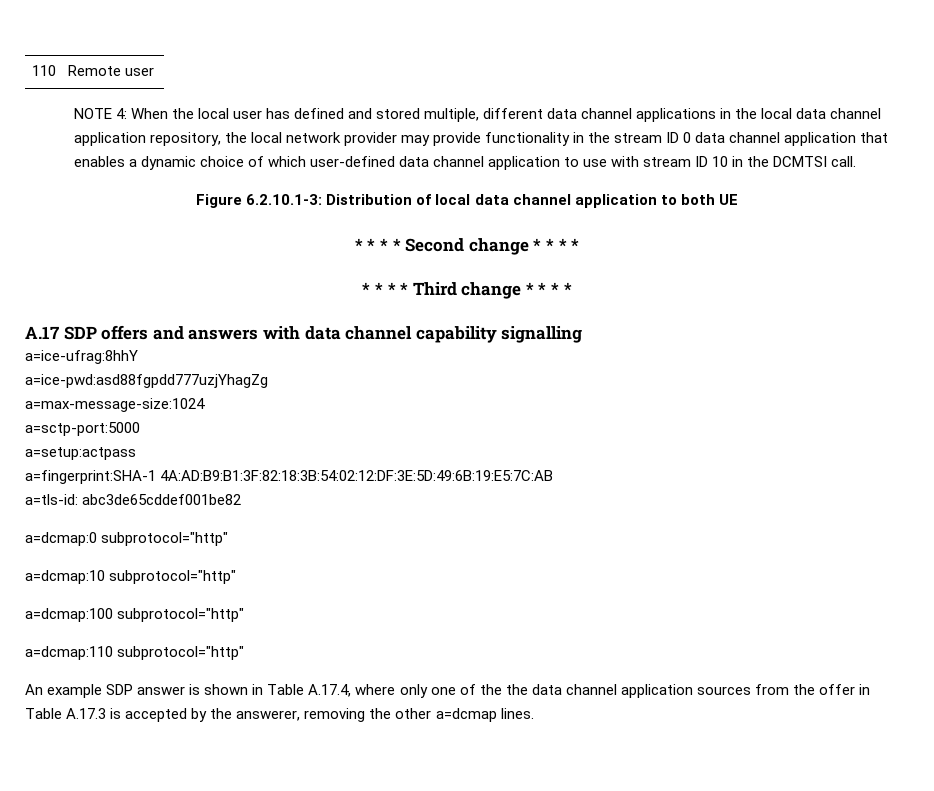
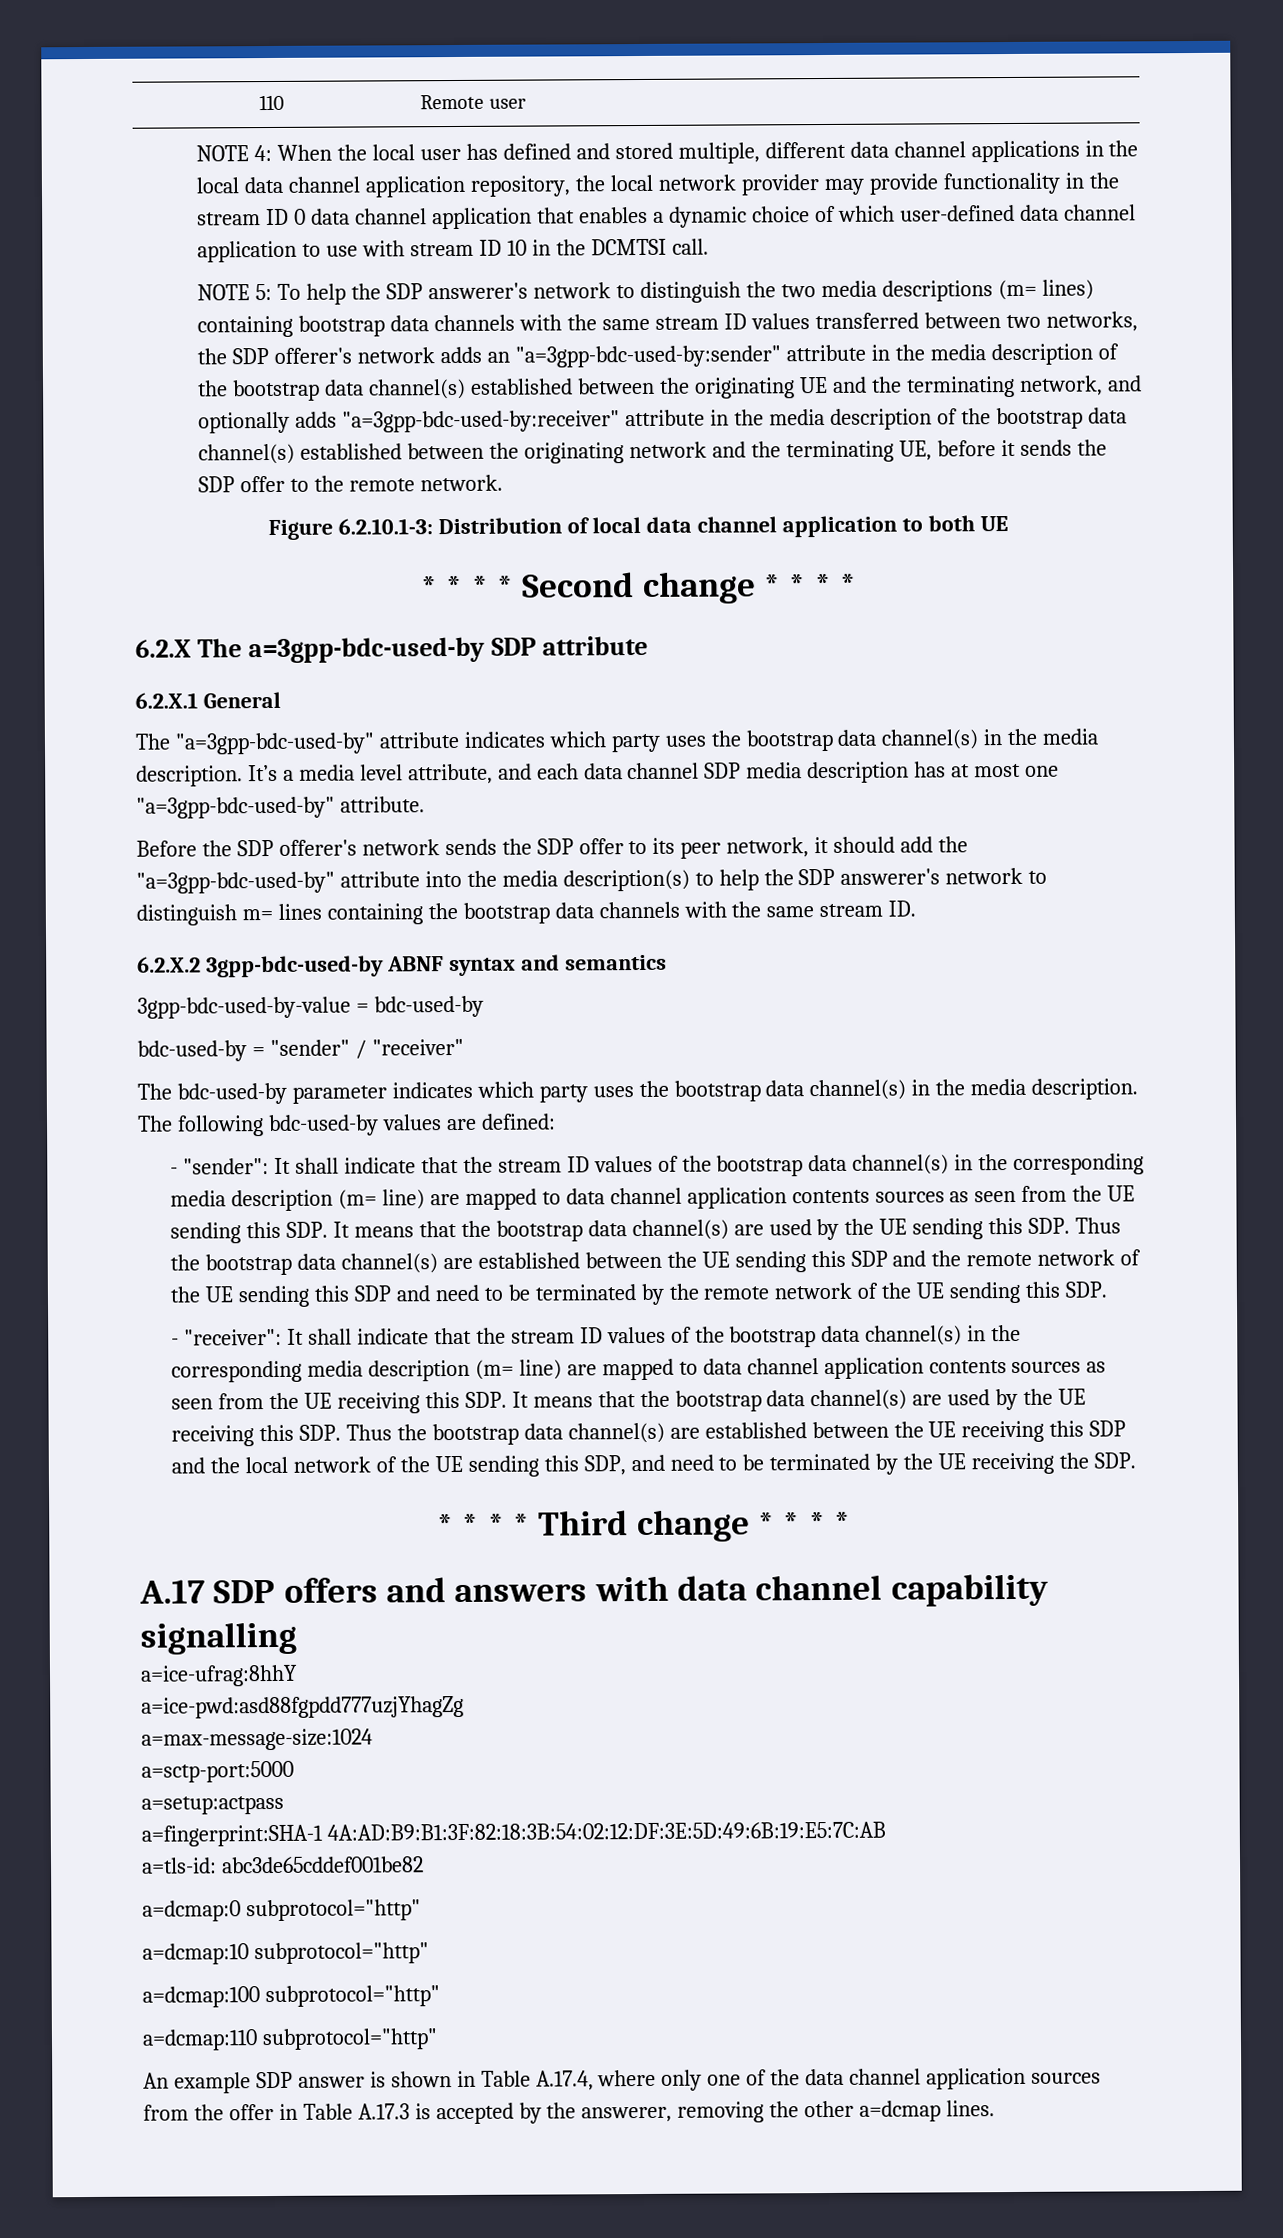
+ NOTE 5: To help the SDP answerer's network to distinguish the two media descriptions (m= lines) containing bootstrap data channels with the same stream ID values transferred between two networks, the SDP offerer's network adds an "a=3gpp-bdc-used-by:sender" attribute in the media description of the bootstrap data channel(s) established between the originating UE and the terminating network, and optionally adds "a=3gpp-bdc-used-by:receiver" attribute in the media description of the bootstrap data channel(s) established between the originating network and the terminating UE, before it sends the SDP offer to the remote network.
+ 6.2.X The a=3gpp-bdc-used-by SDP attribute
+ 6.2.X.1 General
+ The "a=3gpp-bdc-used-by" attribute indicates which party uses the bootstrap data channel(s) in the media description. It’s a media level attribute, and each data channel SDP media description has at most one "a=3gpp-bdc-used-by" attribute.
+ Before the SDP offerer's network sends the SDP offer to its peer network, it should add the "a=3gpp-bdc-used-by" attribute into the media description(s) to help the SDP answerer's network to distinguish m= lines containing the bootstrap data channels with the same stream ID.
+ 6.2.X.2 3gpp-bdc-used-by ABNF syntax and semantics
+ 3gpp-bdc-used-by-value = bdc-used-by
+ bdc-used-by = "sender" / "receiver"
+ The bdc-used-by parameter indicates which party uses the bootstrap data channel(s) in the media description. The following bdc-used-by values are defined:
+ - "sender": It shall indicate that the stream ID values of the bootstrap data channel(s) in the corresponding media description (m= line) are mapped to data channel application contents sources as seen from the UE sending this SDP. It means that the bootstrap data channel(s) are used by the UE sending this SDP. Thus the bootstrap data channel(s) are established between the UE sending this SDP and the remote network of the UE sending this SDP and need to be terminated by the remote network of the UE sending this SDP.
+ - "receiver": It shall indicate that the stream ID values of the bootstrap data channel(s) in the corresponding media description (m= line) are mapped to data channel application contents sources as seen from the UE receiving this SDP. It means that the bootstrap data channel(s) are used by the UE receiving this SDP. Thus the bootstrap data channel(s) are established between the UE receiving this SDP and the local network of the UE sending this SDP, and need to be terminated by the UE receiving the SDP.
- An example SDP answer is shown in Table A.17.4, where only one of the the data channel application sources from the offer in Table A.17.3 is accepted by the answerer, removing the other a=dcmap lines.
+ An example SDP answer is shown in Table A.17.4, where only one of the data channel application sources from the offer in Table A.17.3 is accepted by the answerer, removing the other a=dcmap lines.

